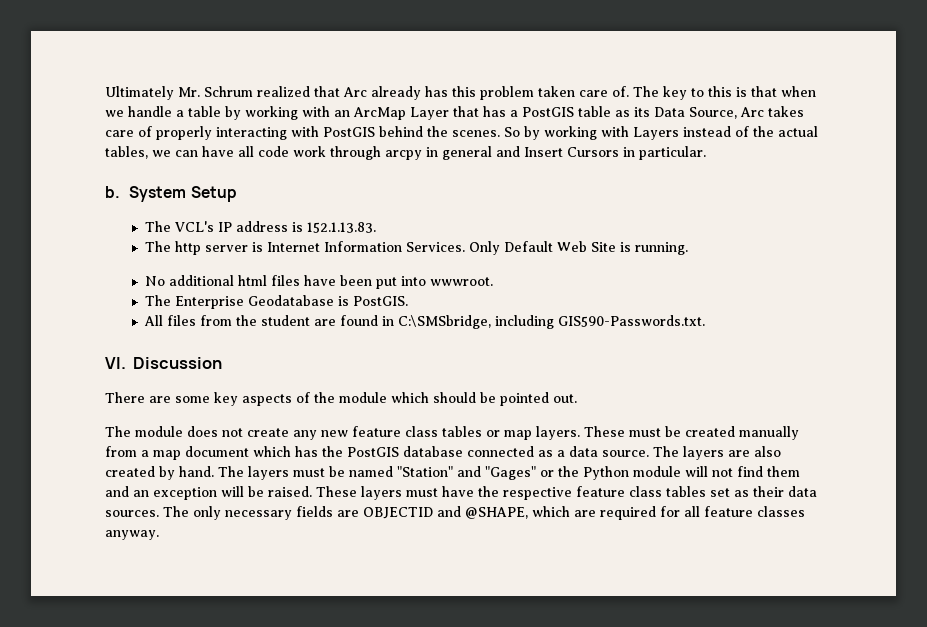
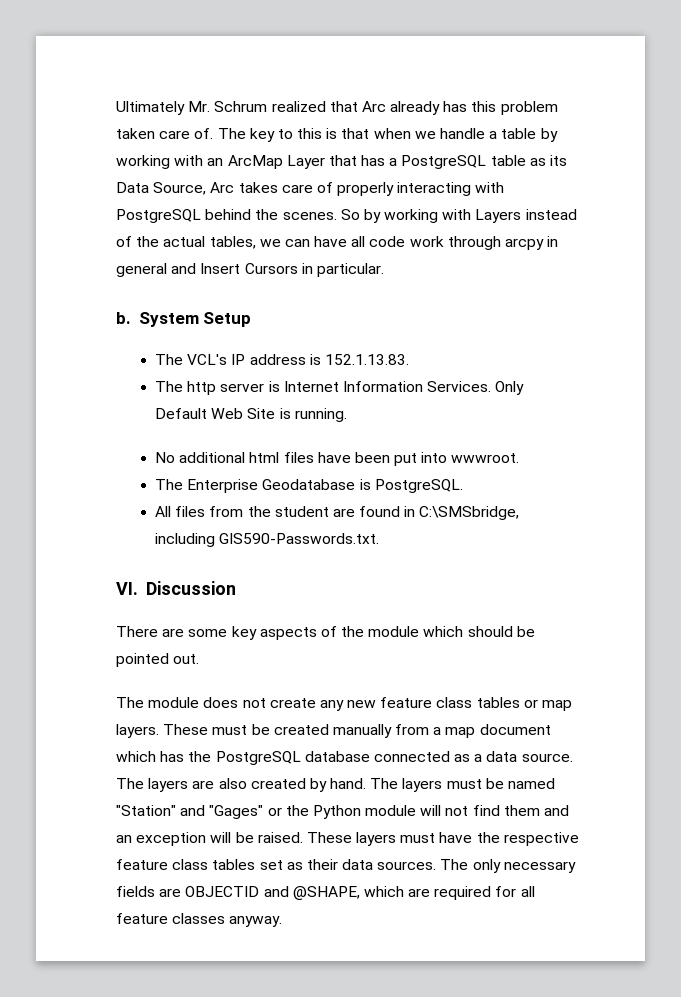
- The key to this is that when we handle a table by working with an ArcMap Layer that has a PostGIS table as its Data Source, Arc takes care of properly interacting with PostGIS behind the scenes.
+ The key to this is that when we handle a table by working with an ArcMap Layer that has a PostgreSQL table as its Data Source, Arc takes care of properly interacting with PostgreSQL behind the scenes.
- The Enterprise Geodatabase is PostGIS.
+ The Enterprise Geodatabase is PostgreSQL.
- These must be created manually from a map document which has the PostGIS database connected as a data source.
+ These must be created manually from a map document which has the PostgreSQL database connected as a data source.

